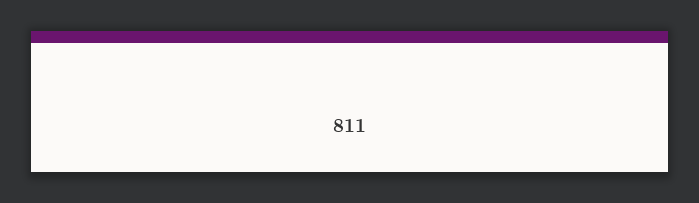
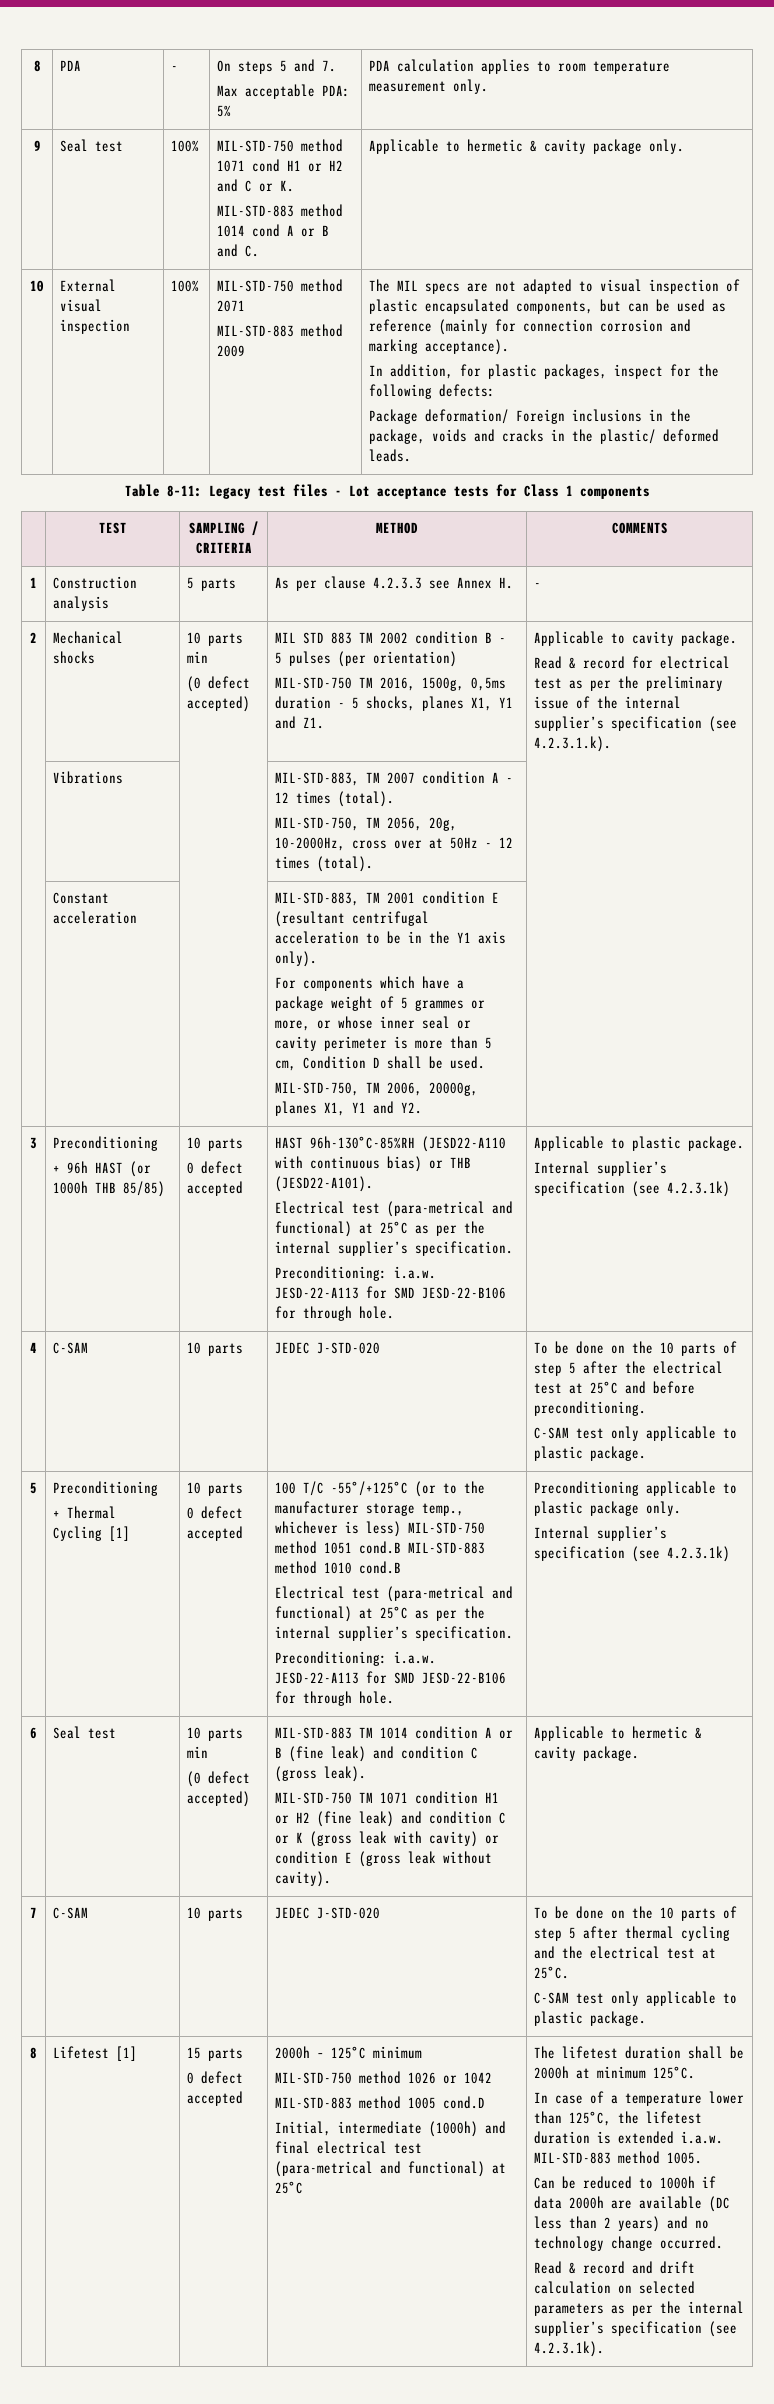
- 811
+ 8 | PDA | - | On steps 5 and 7.
+ Max acceptable PDA: 5% | PDA calculation applies to room temperature measurement only.
+ 9 | Seal test | 100% | MIL-STD-750 method 1071 cond H1 or H2 and C or K.
+ MIL-STD-883 method 1014 cond A or B and C. | Applicable to hermetic & cavity package only.
+ 10 | External visual inspection | 100% | MIL-STD-750 method 2071
+ MIL-STD-883 method 2009 | The MIL specs are not adapted to visual inspection of plastic encapsulated components, but can be used as reference (mainly for connection corrosion and marking acceptance).
+ In addition, for plastic packages, inspect for the following defects:
+ Package deformation/ Foreign inclusions in the package, voids and cracks in the plastic/ deformed leads.
+ Table 8–11: Legacy test files - Lot acceptance tests for Class 1 components
+ | TEST | SAMPLING / CRITERIA | METHOD | COMMENTS
+ 1 | Construction analysis | 5 parts | As per clause 4.2.3.3 see Annex H. | -
+ 2 | Mechanical shocks | 10 parts min
+ (0 defect accepted) | MIL STD 883 TM 2002 condition B - 5 pulses (per orientation)
+ MIL-STD-750 TM 2016, 1500g, 0,5ms duration - 5 shocks, planes X1, Y1 and Z1. | Applicable to cavity package.
+ Read & record for electrical test as per the preliminary issue of the internal supplier’s specification (see 4.2.3.1.k).
+ | Vibrations | | MIL-STD-883, TM 2007 condition A - 12 times (total).
+ MIL-STD-750, TM 2056, 20g, 10-2000Hz, cross over at 50Hz - 12 times (total). |
+ | Constant acceleration | | MIL-STD-883, TM 2001 condition E (resultant centrifugal acceleration to be in the Y1 axis only).
+ For components which have a package weight of 5 grammes or more, or whose inner seal or cavity perimeter is more than 5 cm, Condition D shall be used.
+ MIL-STD-750, TM 2006, 20000g, planes X1, Y1 and Y2. |
+ 3 | Preconditioning
+ + 96h HAST (or 1000h THB 85/85) | 10 parts
+ 0 defect accepted | HAST 96h-130°C-85%RH (JESD22-A110 with continuous bias) or THB (JESD22-A101).
+ Electrical test (para-metrical and functional) at 25°C as per the internal supplier’s specification.
+ Preconditioning: i.a.w. JESD-22-A113 for SMD JESD-22-B106 for through hole. | Applicable to plastic package.
+ Internal supplier’s specification (see 4.2.3.1k)
+ 4 | C-SAM | 10 parts | JEDEC J-STD-020 | To be done on the 10 parts of step 5 after the electrical test at 25°C and before preconditioning.
+ C-SAM test only applicable to plastic package.
+ 5 | Preconditioning
+ + Thermal Cycling [1] | 10 parts
+ 0 defect accepted | 100 T/C -55°/+125°C (or to the manufacturer storage temp., whichever is less) MIL-STD-750 method 1051 cond.B MIL-STD-883 method 1010 cond.B
+ Electrical test (para-metrical and functional) at 25°C as per the internal supplier’s specification.
+ Preconditioning: i.a.w. JESD-22-A113 for SMD JESD-22-B106 for through hole. | Preconditioning applicable to plastic package only.
+ Internal supplier’s specification (see 4.2.3.1k)
+ 6 | Seal test | 10 parts min
+ (0 defect accepted) | MIL-STD-883 TM 1014 condition A or B (fine leak) and condition C (gross leak).
+ MIL-STD-750 TM 1071 condition H1 or H2 (fine leak) and condition C or K (gross leak with cavity) or condition E (gross leak without cavity). | Applicable to hermetic & cavity package.
+ 7 | C-SAM | 10 parts | JEDEC J-STD-020 | To be done on the 10 parts of step 5 after thermal cycling and the electrical test at 25°C.
+ C-SAM test only applicable to plastic package.
+ 8 | Lifetest [1] | 15 parts
+ 0 defect accepted | 2000h – 125°C minimum
+ MIL-STD-750 method 1026 or 1042
+ MIL-STD-883 method 1005 cond.D
+ Initial, intermediate (1000h) and final electrical test (para-metrical and functional) at 25°C | The lifetest duration shall be 2000h at minimum 125°C.
+ In case of a temperature lower than 125°C, the lifetest duration is extended i.a.w. MIL-STD-883 method 1005.
+ Can be reduced to 1000h if data 2000h are available (DC less than 2 years) and no technology change occurred.
+ Read & record and drift calculation on selected parameters as per the internal supplier’s specification (see 4.2.3.1k).

